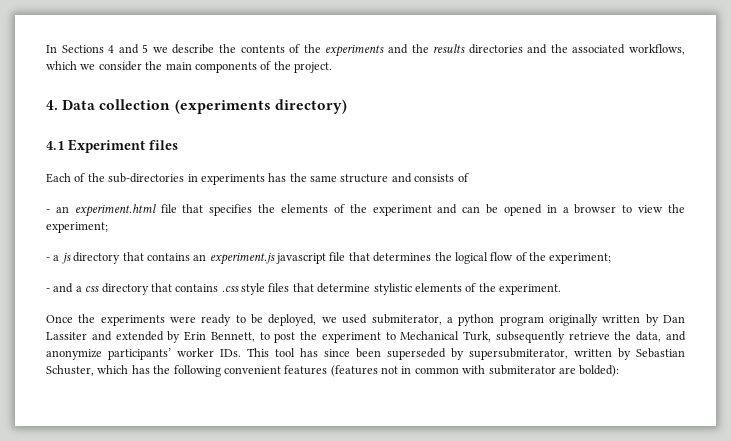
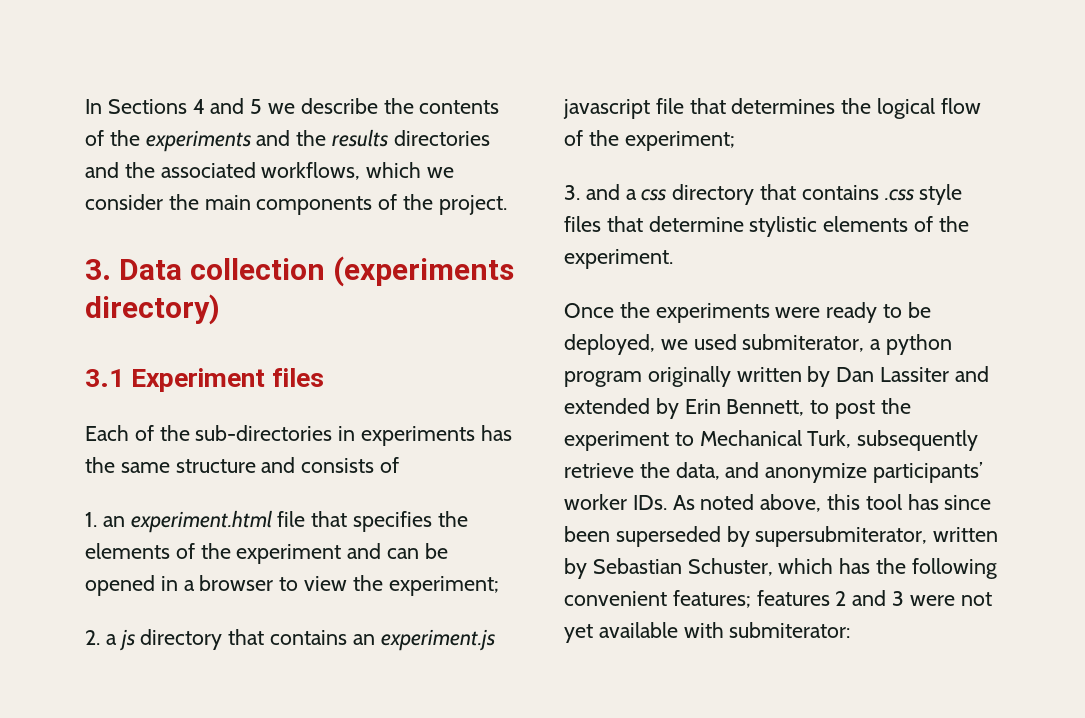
- 4. Data collection (experiments directory)
+ 3. Data collection (experiments directory)
- 4.1 Experiment files
+ 3.1 Experiment files
- - an experiment.html file that specifies the elements of the experiment and can be opened in a browser to view the experiment;
+ 1. an experiment.html file that specifies the elements of the experiment and can be opened in a browser to view the experiment;
- - a js directory that contains an experiment.js javascript file that determines the logical flow of the experiment;
+ 2. a js directory that contains an experiment.js javascript file that determines the logical flow of the experiment;
- - and a css directory that contains .css style files that determine stylistic elements of the experiment.
+ 3. and a css directory that contains .css style files that determine stylistic elements of the experiment.
- Once the experiments were ready to be deployed, we used submiterator, a python program originally written by Dan Lassiter and extended by Erin Bennett, to post the experiment to Mechanical Turk, subsequently retrieve the data, and anonymize participants’ worker IDs. This tool has since been superseded by supersubmiterator, written by Sebastian Schuster, which has the following convenient features (features not in common with submiterator are bolded):
+ Once the experiments were ready to be deployed, we used submiterator, a python program originally written by Dan Lassiter and extended by Erin Bennett, to post the experiment to Mechanical Turk, subsequently retrieve the data, and anonymize participants’ worker IDs. As noted above, this tool has since been superseded by supersubmiterator, written by Sebastian Schuster, which has the following convenient features; features 2 and 3 were not yet available with submiterator:

